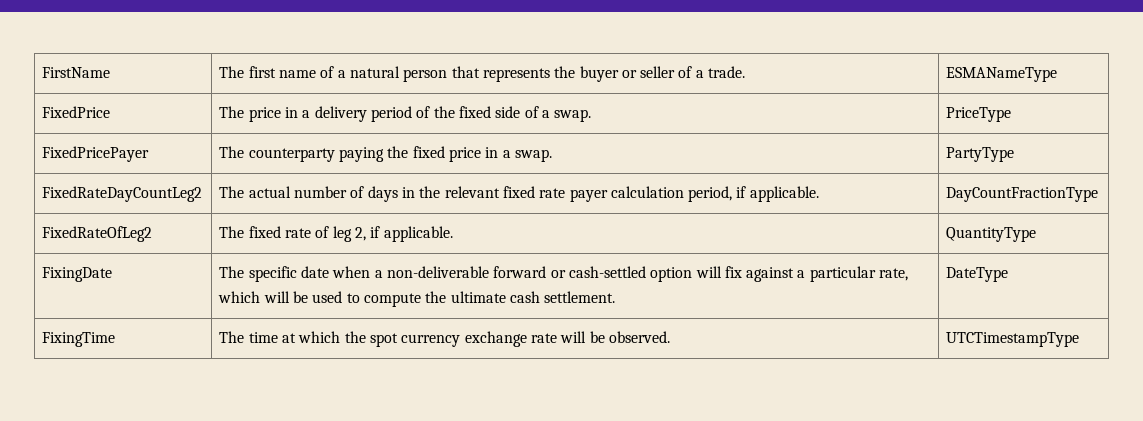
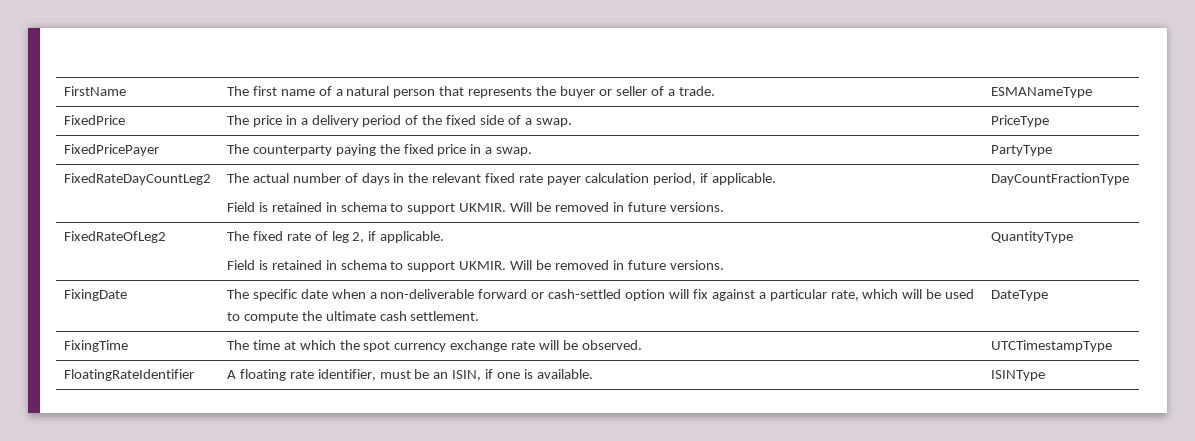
- FixedRateDayCountLeg2 | The actual number of days in the relevant fixed rate payer calculation period, if applicable. | DayCountFractionType
+ FixedRateDayCountLeg2 | The actual number of days in the relevant fixed rate payer calculation period, if applicable.
+ Field is retained in schema to support UKMIR. Will be removed in future versions. | DayCountFractionType
- FixedRateOfLeg2 | The fixed rate of leg 2, if applicable. | QuantityType
+ FixedRateOfLeg2 | The fixed rate of leg 2, if applicable.
+ Field is retained in schema to support UKMIR. Will be removed in future versions. | QuantityType
+ FloatingRateIdentifier | A floating rate identifier, must be an ISIN, if one is available. | ISINType

